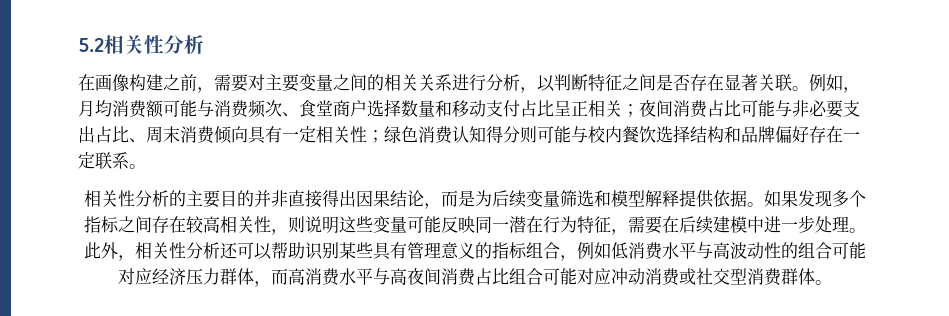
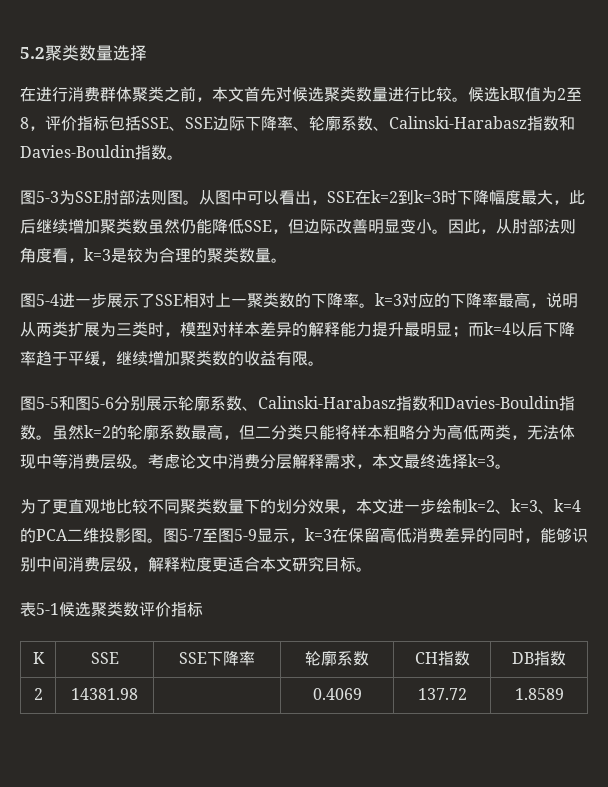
- 5.2相关性分析
- 在画像构建之前，需要对主要变量之间的相关关系进行分析，以判断特征之间是否存在显著关联。例如，月均消费额可能与消费频次、食堂商户选择数量和移动支付占比呈正相关；夜间消费占比可能与非必要支出占比、周末消费倾向具有一定相关性；绿色消费认知得分则可能与校内餐饮选择结构和品牌偏好存在一定联系。
- 相关性分析的主要目的并非直接得出因果结论，而是为后续变量筛选和模型解释提供依据。如果发现多个指标之间存在较高相关性，则说明这些变量可能反映同一潜在行为特征，需要在后续建模中进一步处理。此外，相关性分析还可以帮助识别某些具有管理意义的指标组合，例如低消费水平与高波动性的组合可能对应经济压力群体，而高消费水平与高夜间消费占比组合可能对应冲动消费或社交型消费群体。
+ 5.2聚类数量选择
+ 在进行消费群体聚类之前，本文首先对候选聚类数量进行比较。候选k取值为2至8，评价指标包括SSE、SSE边际下降率、轮廓系数、Calinski-Harabasz指数和Davies-Bouldin指数。
+ 图5-3为SSE肘部法则图。从图中可以看出，SSE在k=2到k=3时下降幅度最大，此后继续增加聚类数虽然仍能降低SSE，但边际改善明显变小。因此，从肘部法则角度看，k=3是较为合理的聚类数量。
+ 图5-4进一步展示了SSE相对上一聚类数的下降率。k=3对应的下降率最高，说明从两类扩展为三类时，模型对样本差异的解释能力提升最明显；而k=4以后下降率趋于平缓，继续增加聚类数的收益有限。
+ 图5-5和图5-6分别展示轮廓系数、Calinski-Harabasz指数和Davies-Bouldin指数。虽然k=2的轮廓系数最高，但二分类只能将样本粗略分为高低两类，无法体现中等消费层级。考虑论文中消费分层解释需求，本文最终选择k=3。
+ 为了更直观地比较不同聚类数量下的划分效果，本文进一步绘制k=2、k=3、k=4的PCA二维投影图。图5-7至图5-9显示，k=3在保留高低消费差异的同时，能够识别中间消费层级，解释粒度更适合本文研究目标。
+ 表5-1候选聚类数评价指标
+ K | SSE | SSE下降率 | 轮廓系数 | CH指数 | DB指数
+ 2 | 14381.98 | | 0.4069 | 137.72 | 1.8589

